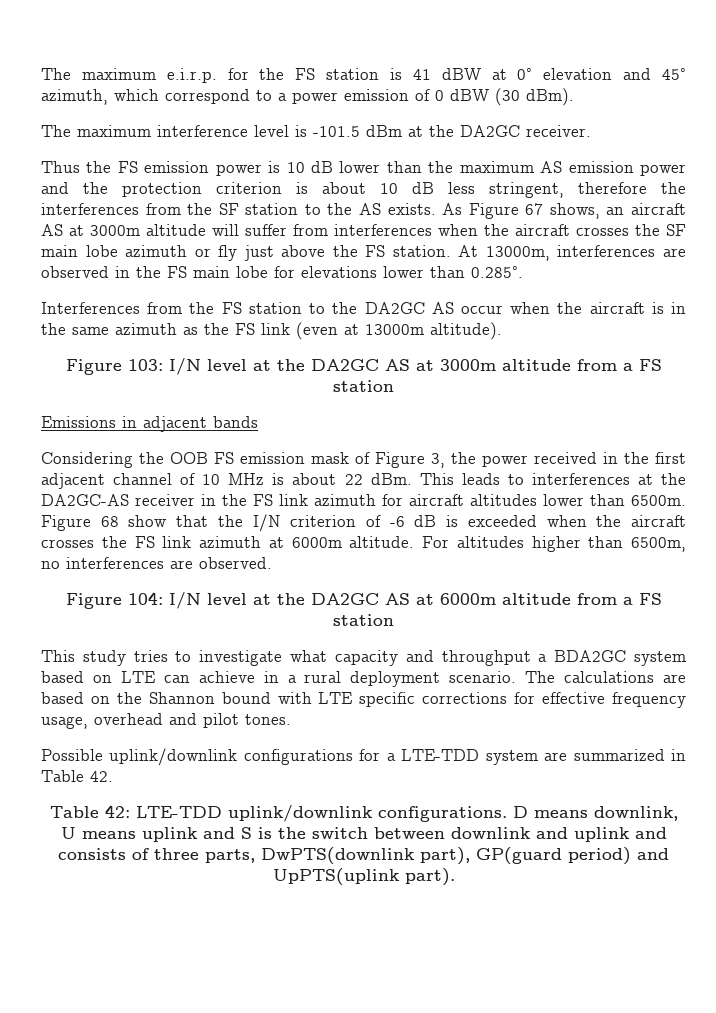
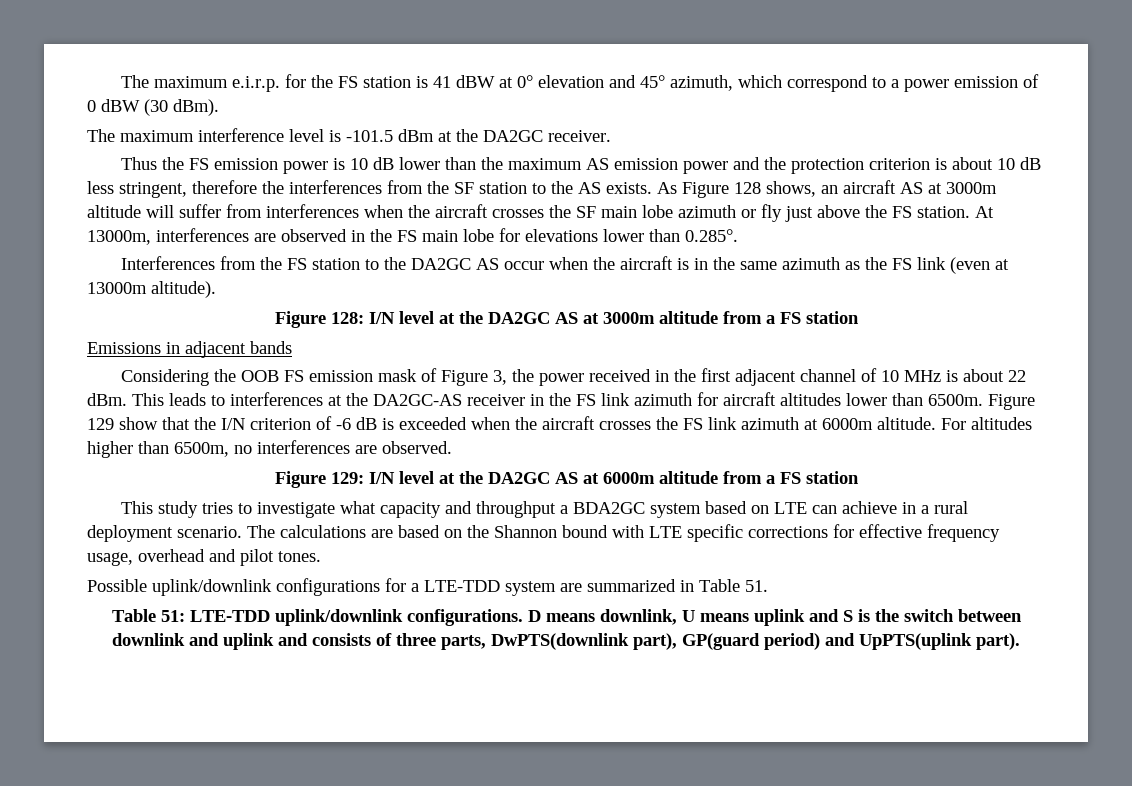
- As Figure 67 shows, an aircraft AS at 3000m altitude will suffer from interferences when the aircraft crosses the SF main lobe azimuth or fly just above the FS station.
+ As Figure 128 shows, an aircraft AS at 3000m altitude will suffer from interferences when the aircraft crosses the SF main lobe azimuth or fly just above the FS station.
- Figure 103: I/N level at the DA2GC AS at 3000m altitude from a FS station
+ Figure 128: I/N level at the DA2GC AS at 3000m altitude from a FS station
- Figure 68 show that the I/N criterion of -6 dB is exceeded when the aircraft crosses the FS link azimuth at 6000m altitude.
+ Figure 129 show that the I/N criterion of -6 dB is exceeded when the aircraft crosses the FS link azimuth at 6000m altitude.
- Figure 104: I/N level at the DA2GC AS at 6000m altitude from a FS station
+ Figure 129: I/N level at the DA2GC AS at 6000m altitude from a FS station
- Possible uplink/downlink configurations for a LTE-TDD system are summarized in Table 42.
- Table 42: LTE-TDD uplink/downlink configurations.
+ Possible uplink/downlink configurations for a LTE-TDD system are summarized in Table 51.
+ Table 51: LTE-TDD uplink/downlink configurations.

